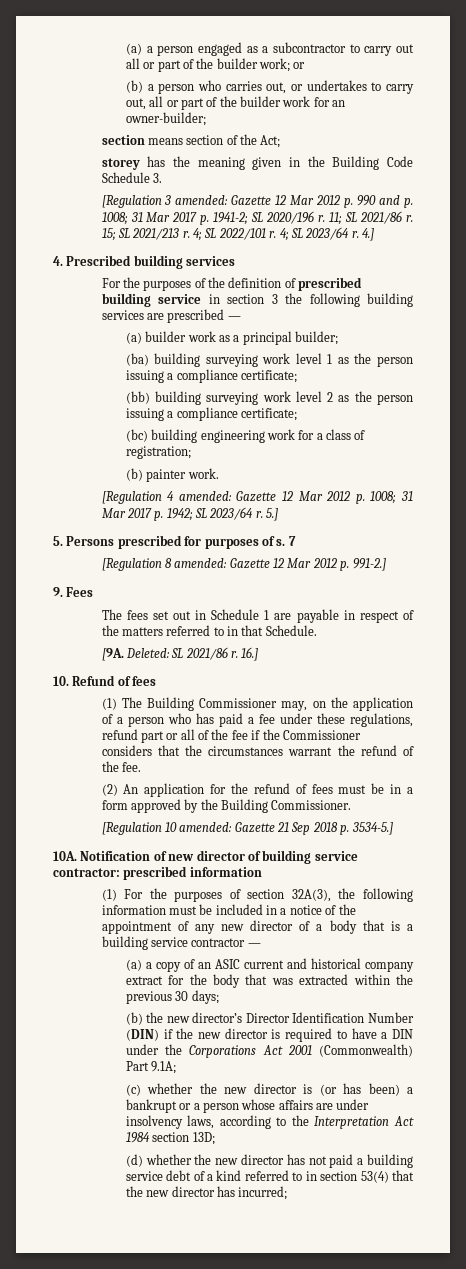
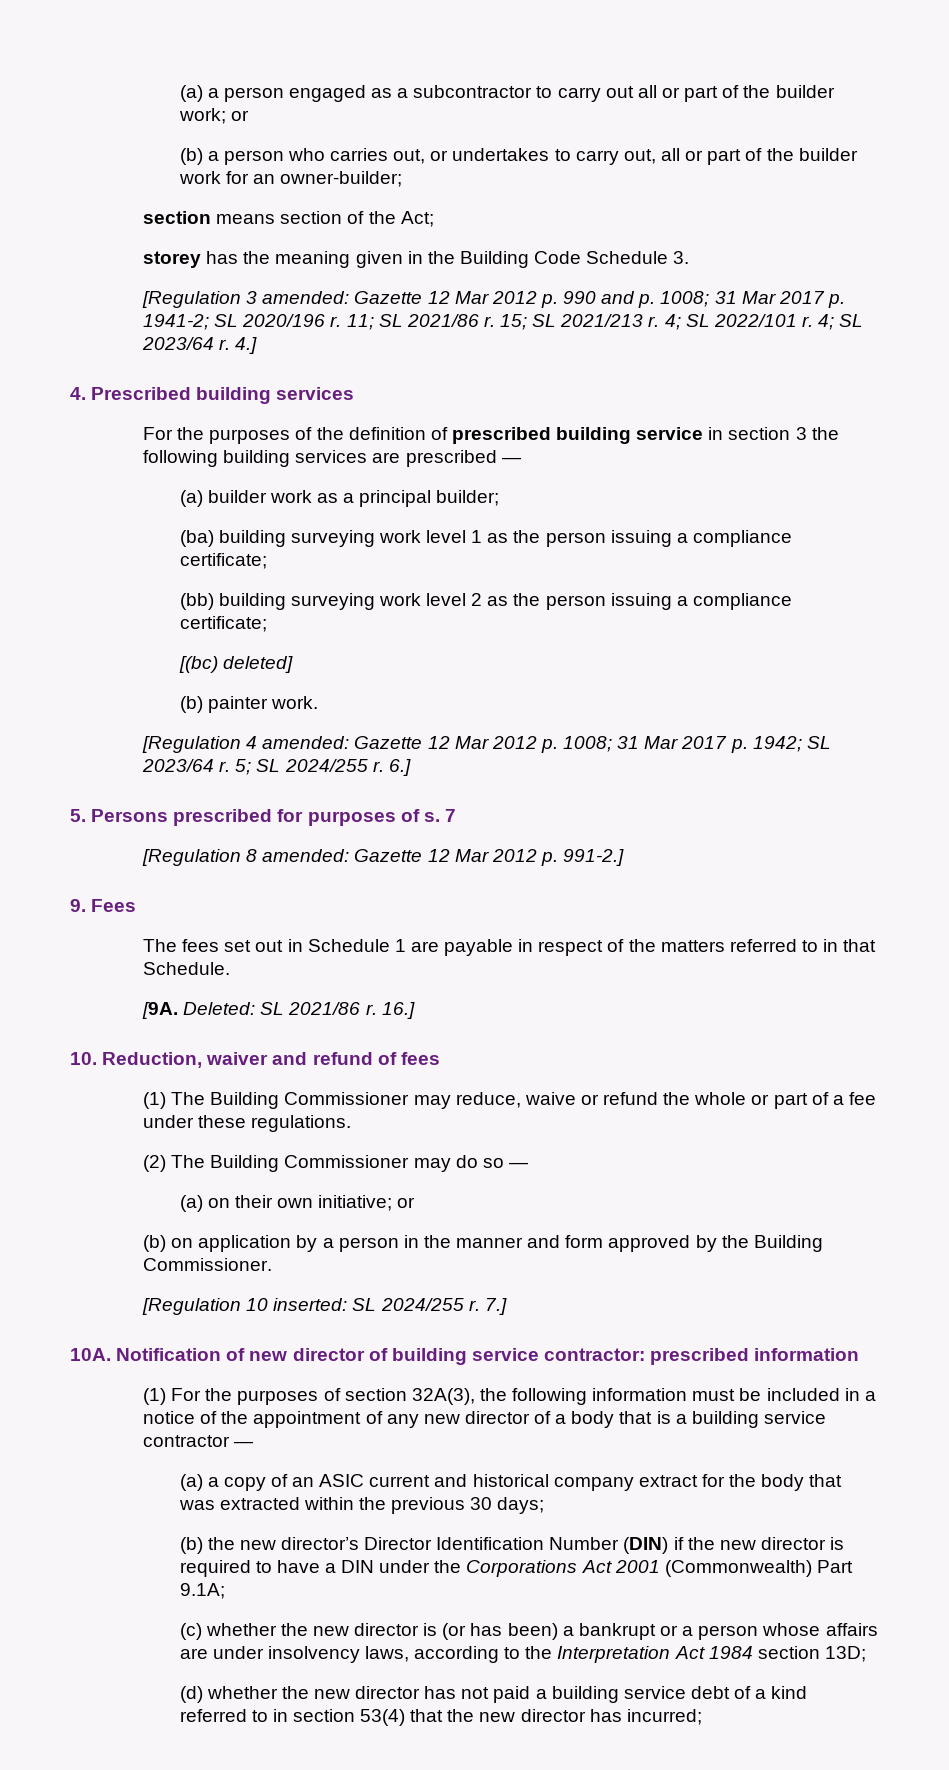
- (bc) building engineering work for a class of registration;
+ [(bc) deleted]
- 5.]
+ 5; SL 2024/255 r. 6.]
- 10. Refund of fees
+ 10. Reduction, waiver and refund of fees
- (1) The Building Commissioner may, on the application of a person who has paid a fee under these regulations, refund part or all of the fee if the Commissioner considers that the circumstances warrant the refund of the fee.
- (2) An application for the refund of fees must be in a form approved by the Building Commissioner.
+ (1) The Building Commissioner may reduce, waive or refund the whole or part of a fee under these regulations.
+ (2) The Building Commissioner may do so —
+ (a) on their own initiative; or
+ (b) on application by a person in the manner and form approved by the Building Commissioner.
- [Regulation 10 amended: Gazette 21 Sep 2018 p. 3534-5.]
+ [Regulation 10 inserted: SL 2024/255 r. 7.]

